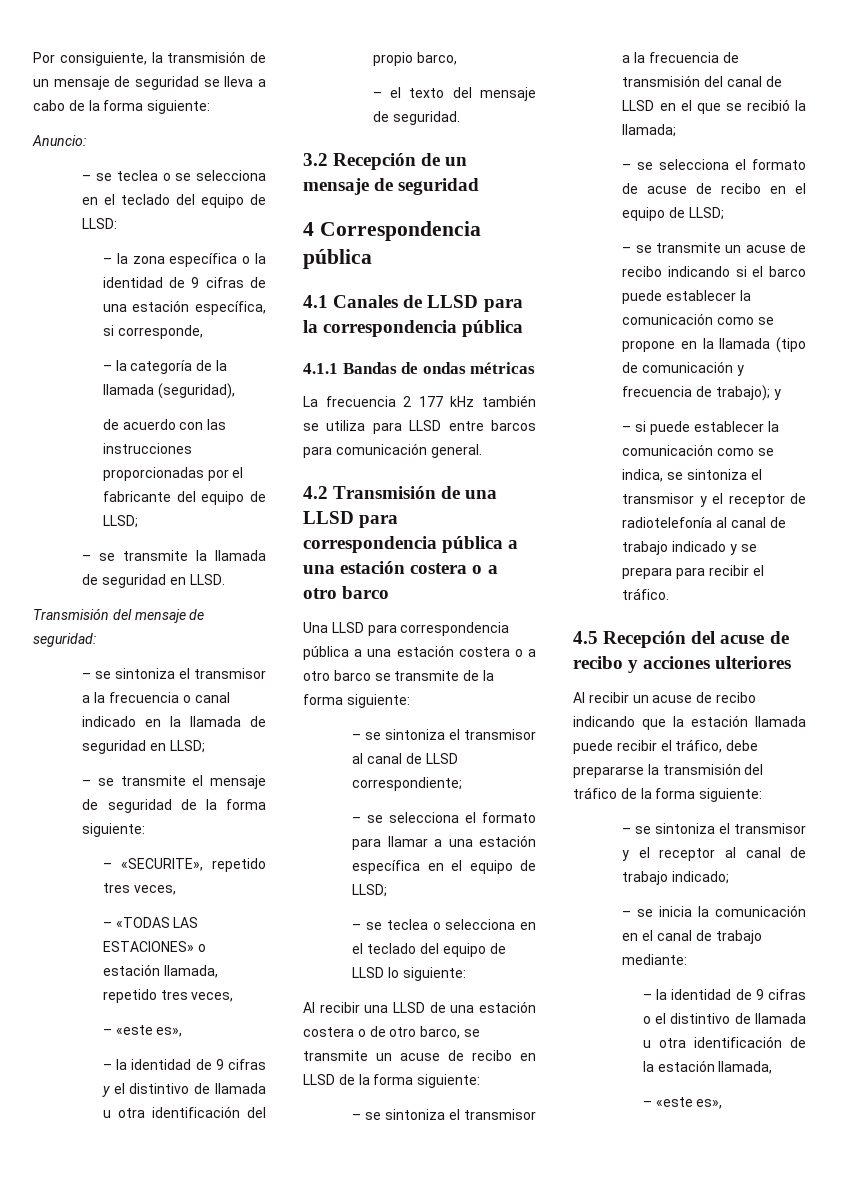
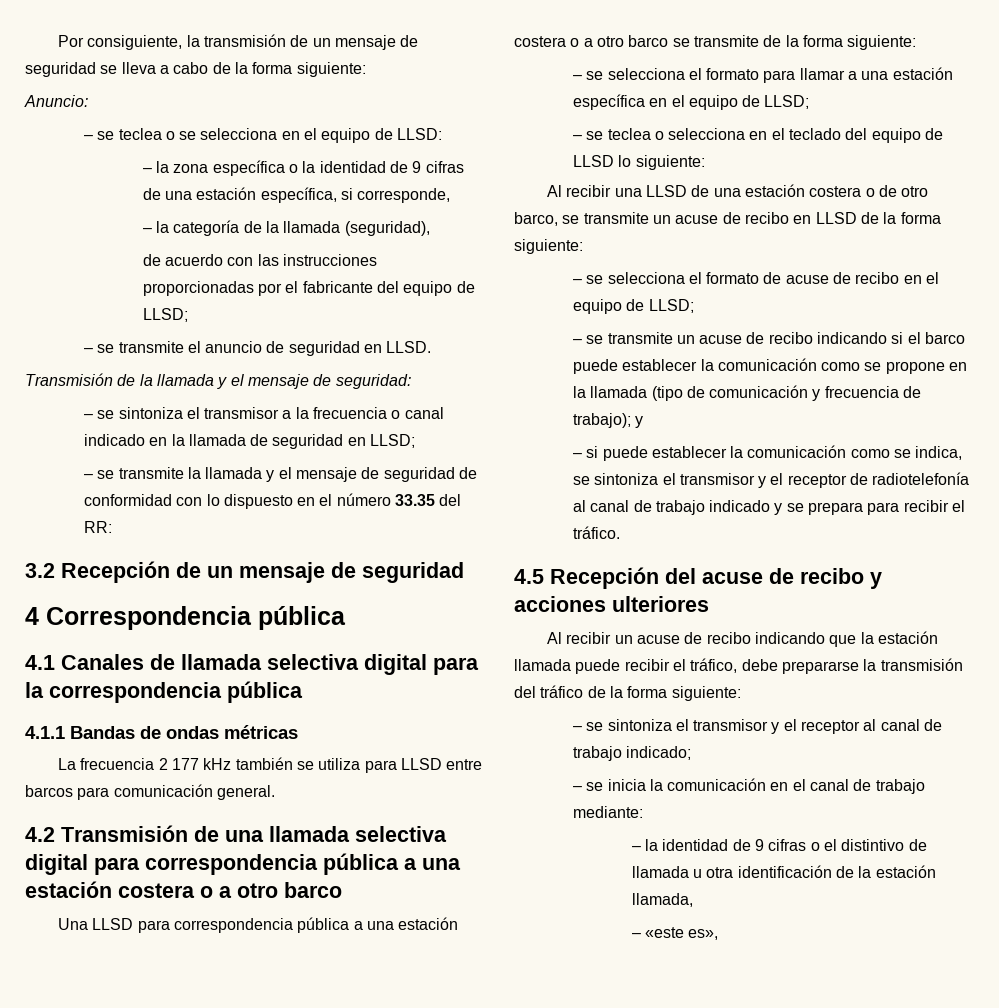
- – se teclea o se selecciona en el teclado del equipo de LLSD:
+ – se teclea o se selecciona en el equipo de LLSD:
- – se transmite la llamada de seguridad en LLSD.
+ – se transmite el anuncio de seguridad en LLSD.
- Transmisión del mensaje de seguridad:
+ Transmisión de la llamada y el mensaje de seguridad:
- – se transmite el mensaje de seguridad de la forma siguiente:
- – «SECURITE», repetido tres veces,
- – «TODAS LAS ESTACIONES» o estación llamada, repetido tres veces,
- – «este es»,
- – la identidad de 9 cifras y el distintivo de llamada u otra identificación del propio barco,
- – el texto del mensaje de seguridad.
+ – se transmite la llamada y el mensaje de seguridad de conformidad con lo dispuesto en el número 33.35 del RR:
- 4.1 Canales de LLSD para la correspondencia pública
+ 4.1 Canales de llamada selectiva digital para la correspondencia pública
- 4.2 Transmisión de una LLSD para correspondencia pública a una estación costera o a otro barco
+ 4.2 Transmisión de una llamada selectiva digital para correspondencia pública a una estación costera o a otro barco
- – se sintoniza el transmisor al canal de LLSD correspondiente;
- – se sintoniza el transmisor a la frecuencia de transmisión del canal de LLSD en el que se recibió la llamada;

